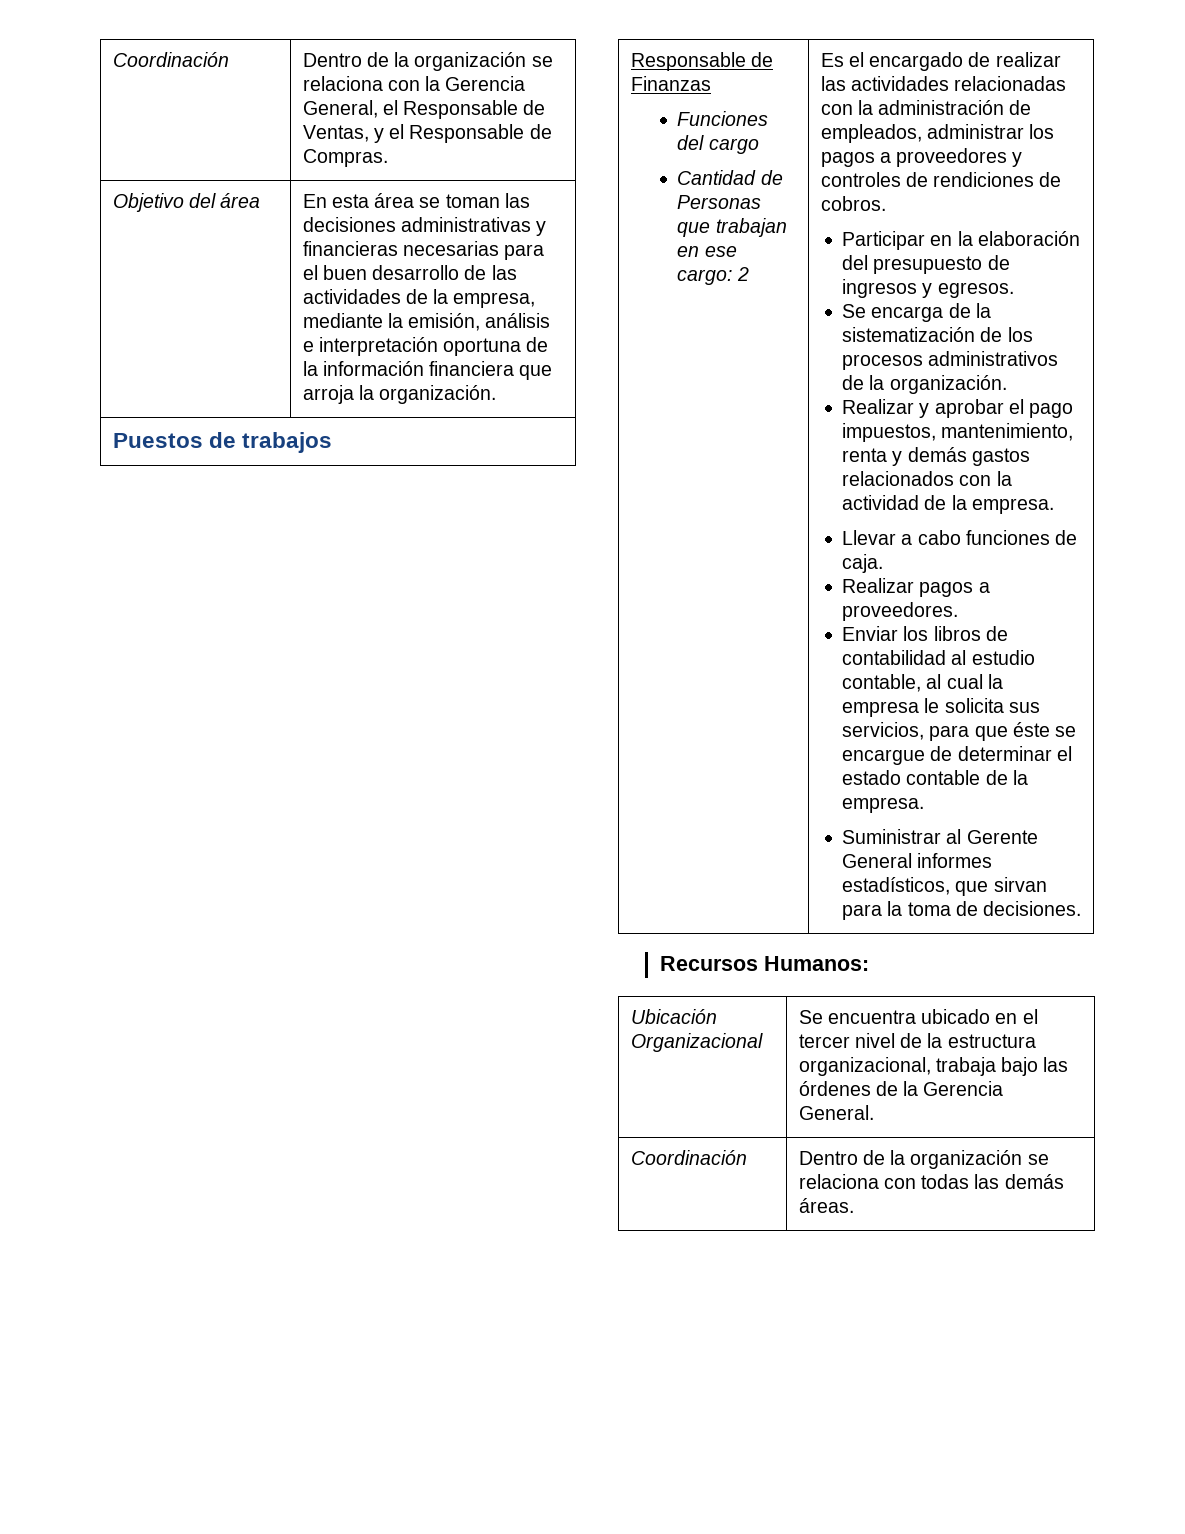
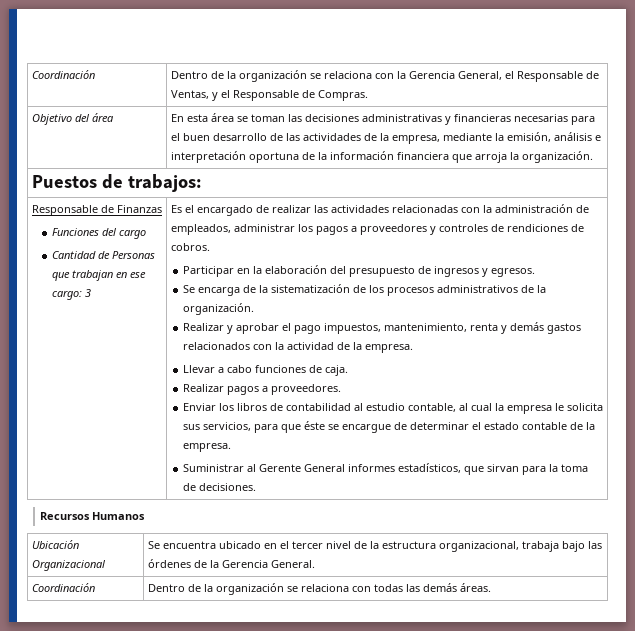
- Puestos de trabajos
+ Puestos de trabajos:
- Cantidad de Personas que trabajan en ese cargo: 2
+ Cantidad de Personas que trabajan en ese cargo: 3
- Recursos Humanos:
+ Recursos Humanos

